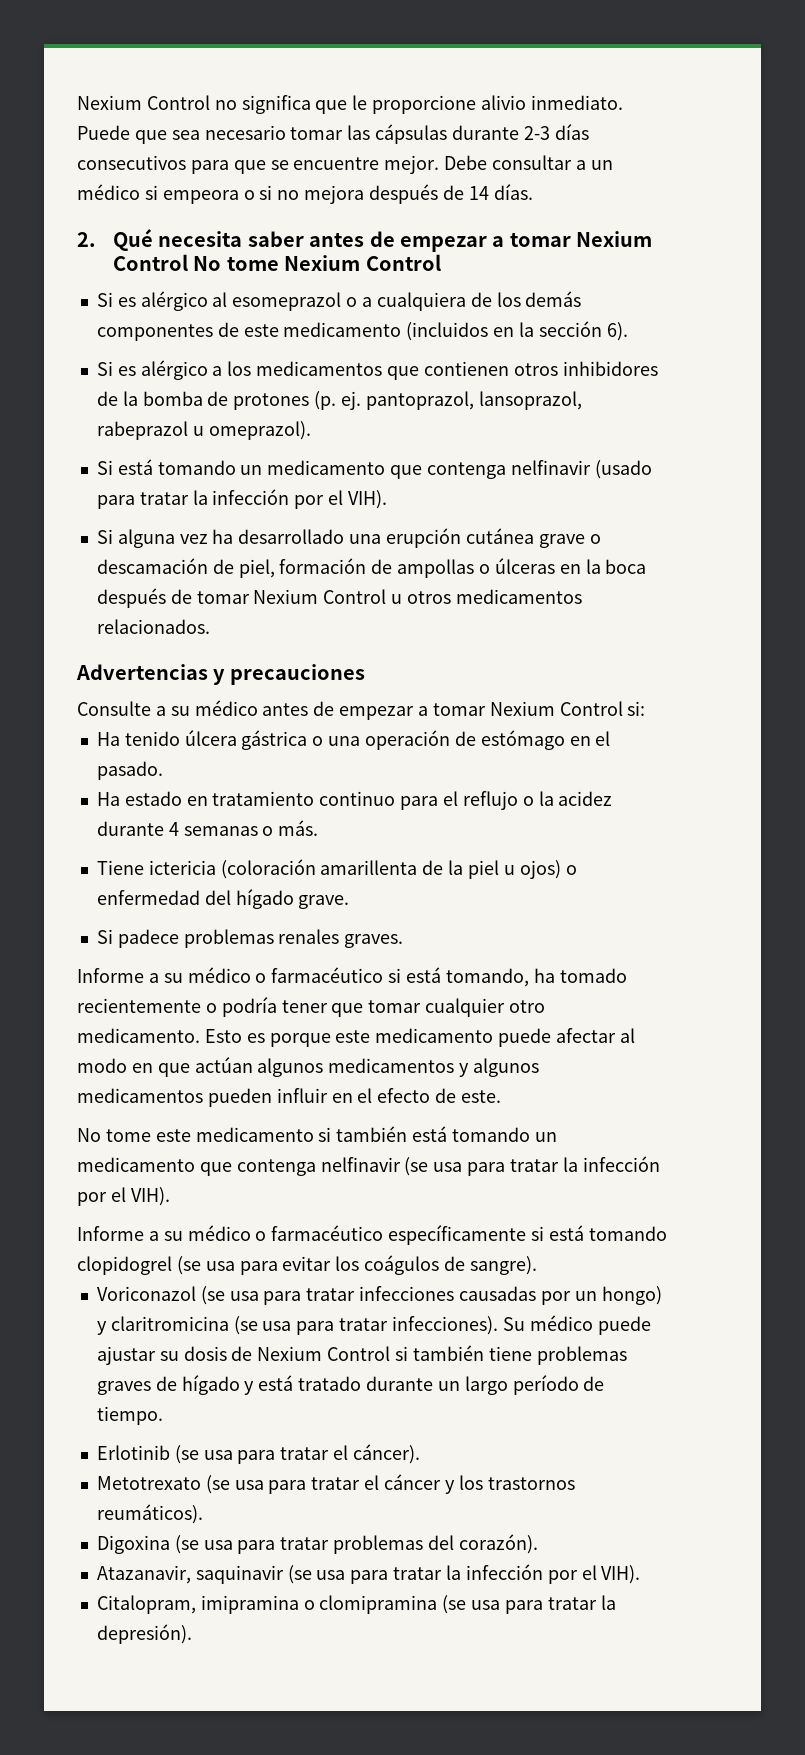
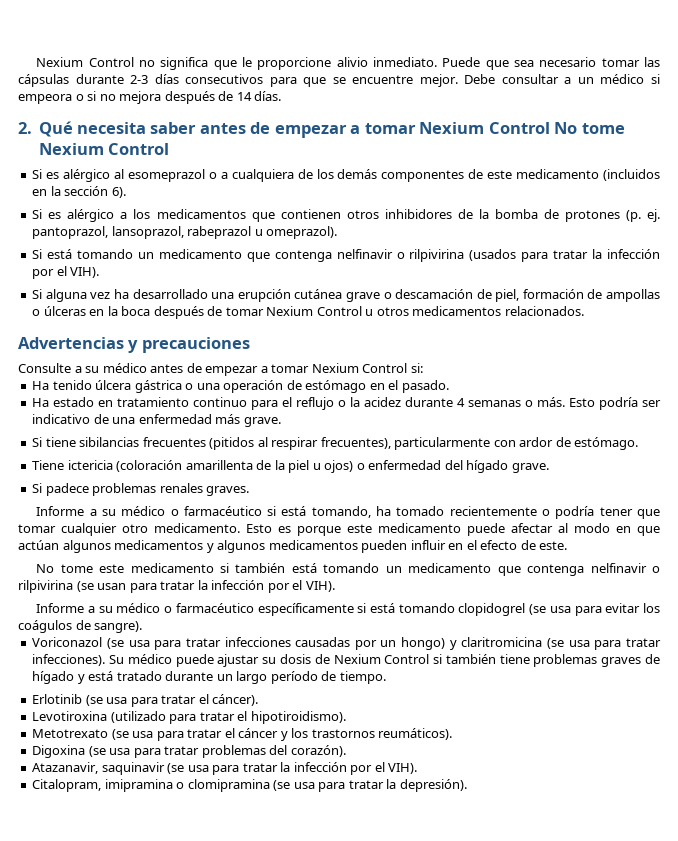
- Si está tomando un medicamento que contenga nelfinavir (usado para tratar la infección por el VIH).
+ Si está tomando un medicamento que contenga nelfinavir o rilpivirina (usados para tratar la infección por el VIH).
+ Esto podría ser indicativo de una enfermedad más grave.
+ Si tiene sibilancias frecuentes (pitidos al respirar frecuentes), particularmente con ardor de estómago.
- No tome este medicamento si también está tomando un medicamento que contenga nelfinavir (se usa para tratar la infección por el VIH).
+ No tome este medicamento si también está tomando un medicamento que contenga nelfinavir o rilpivirina (se usan para tratar la infección por el VIH).
+ Levotiroxina (utilizado para tratar el hipotiroidismo).

